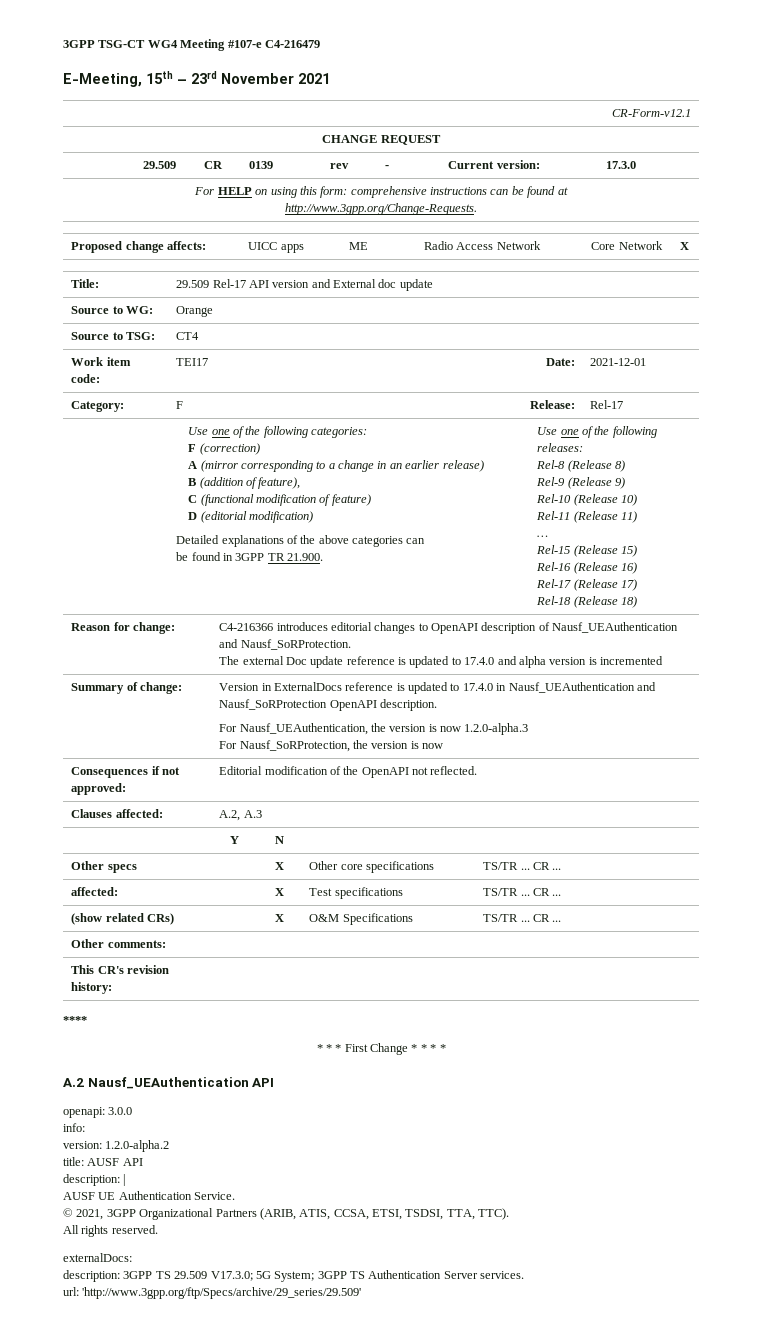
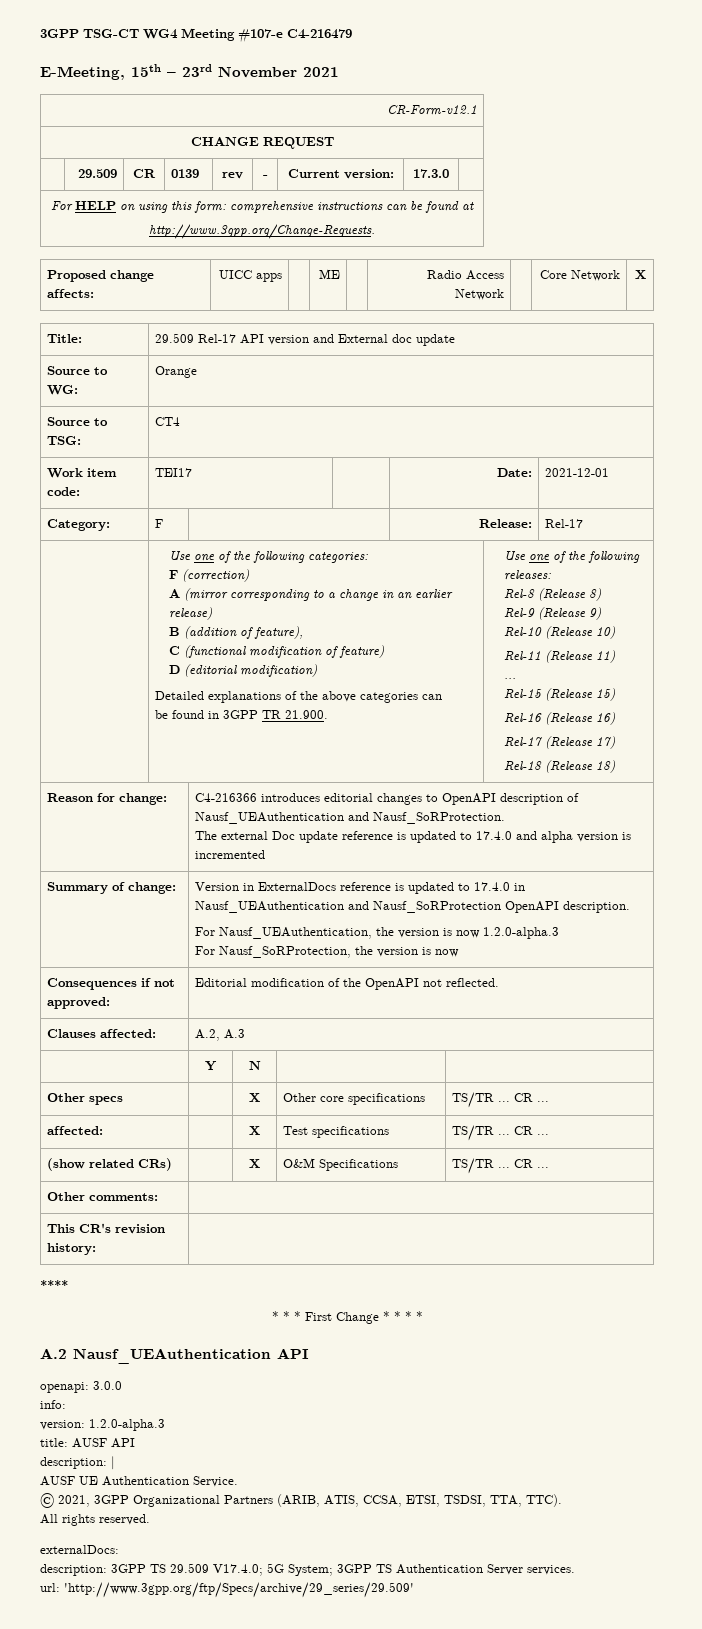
- version: 1.2.0-alpha.2
+ version: 1.2.0-alpha.3
- description: 3GPP TS 29.509 V17.3.0; 5G System; 3GPP TS Authentication Server services.
+ description: 3GPP TS 29.509 V17.4.0; 5G System; 3GPP TS Authentication Server services.

